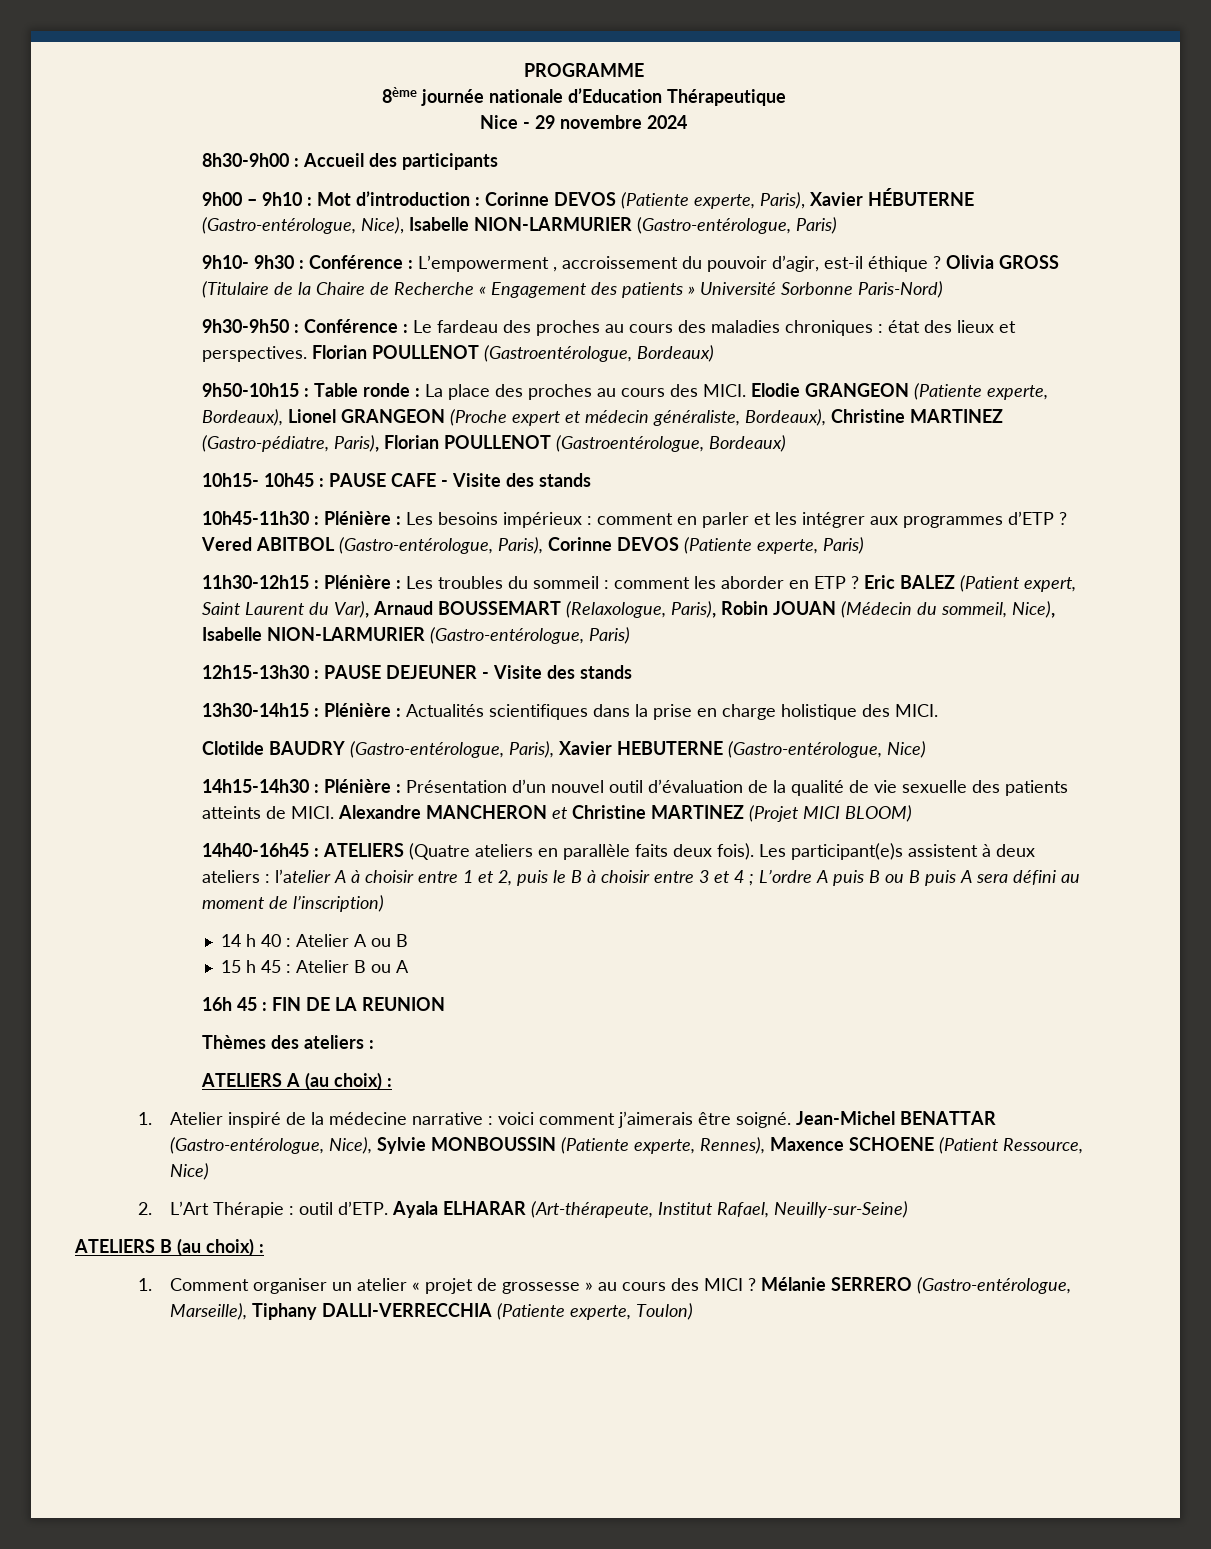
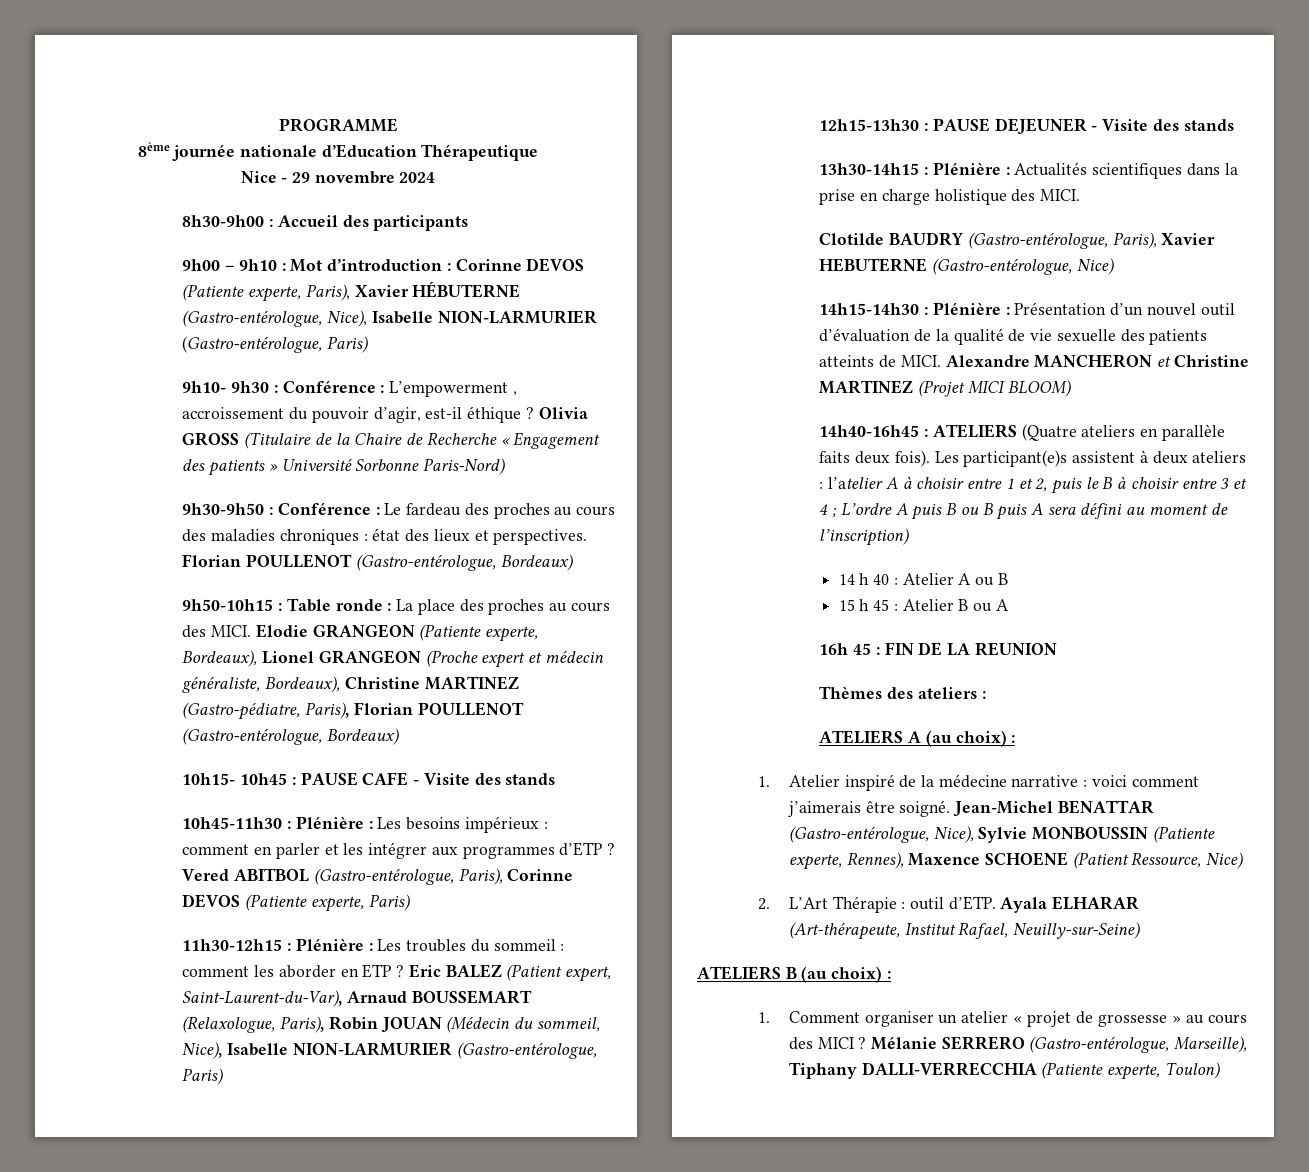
- 9h30-9h50 : Conférence : Le fardeau des proches au cours des maladies chroniques : état des lieux et perspectives. Florian POULLENOT (Gastroentérologue, Bordeaux)
+ 9h30-9h50 : Conférence : Le fardeau des proches au cours des maladies chroniques : état des lieux et perspectives. Florian POULLENOT (Gastro-entérologue, Bordeaux)
- Elodie GRANGEON (Patiente experte, Bordeaux), Lionel GRANGEON (Proche expert et médecin généraliste, Bordeaux), Christine MARTINEZ (Gastro-pédiatre, Paris), Florian POULLENOT (Gastroentérologue, Bordeaux)
+ Elodie GRANGEON (Patiente experte, Bordeaux), Lionel GRANGEON (Proche expert et médecin généraliste, Bordeaux), Christine MARTINEZ (Gastro-pédiatre, Paris), Florian POULLENOT (Gastro-entérologue, Bordeaux)
- Eric BALEZ (Patient expert, Saint Laurent du Var), Arnaud BOUSSEMART (Relaxologue, Paris), Robin JOUAN (Médecin du sommeil, Nice), Isabelle NION-LARMURIER (Gastro-entérologue, Paris)
+ Eric BALEZ (Patient expert, Saint-Laurent-du-Var), Arnaud BOUSSEMART (Relaxologue, Paris), Robin JOUAN (Médecin du sommeil, Nice), Isabelle NION-LARMURIER (Gastro-entérologue, Paris)

